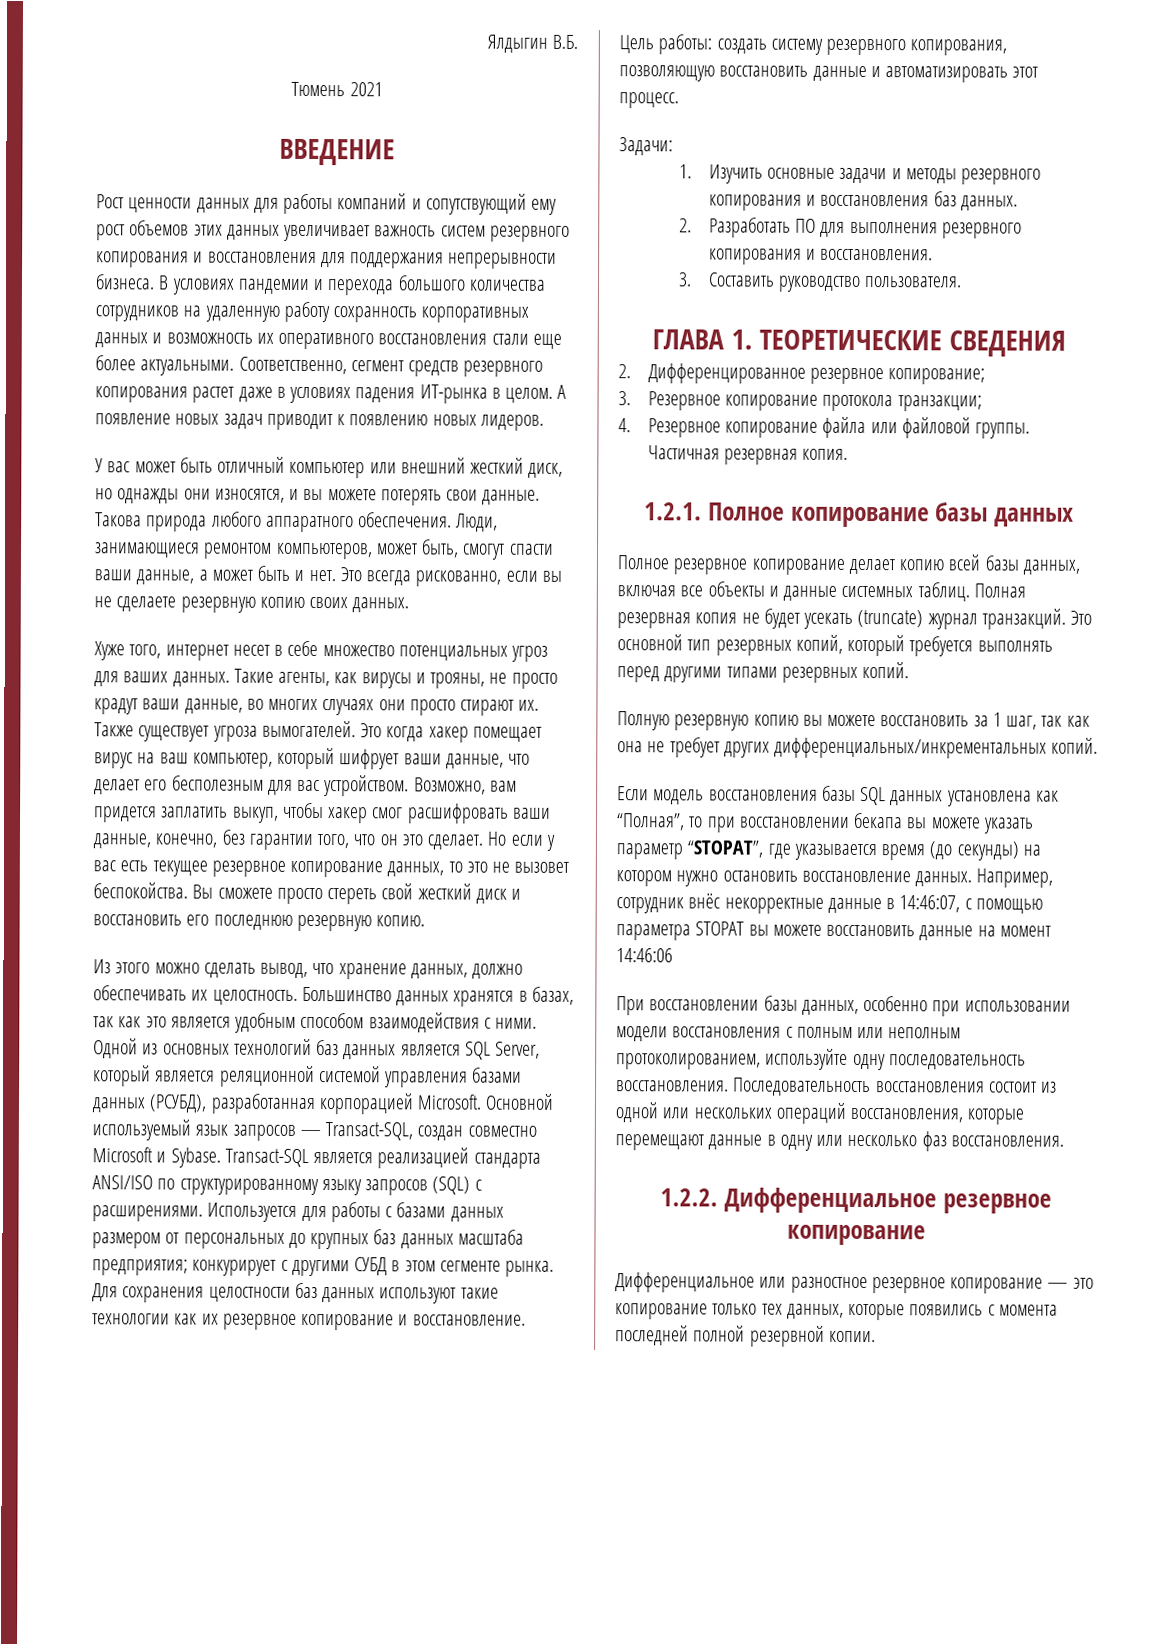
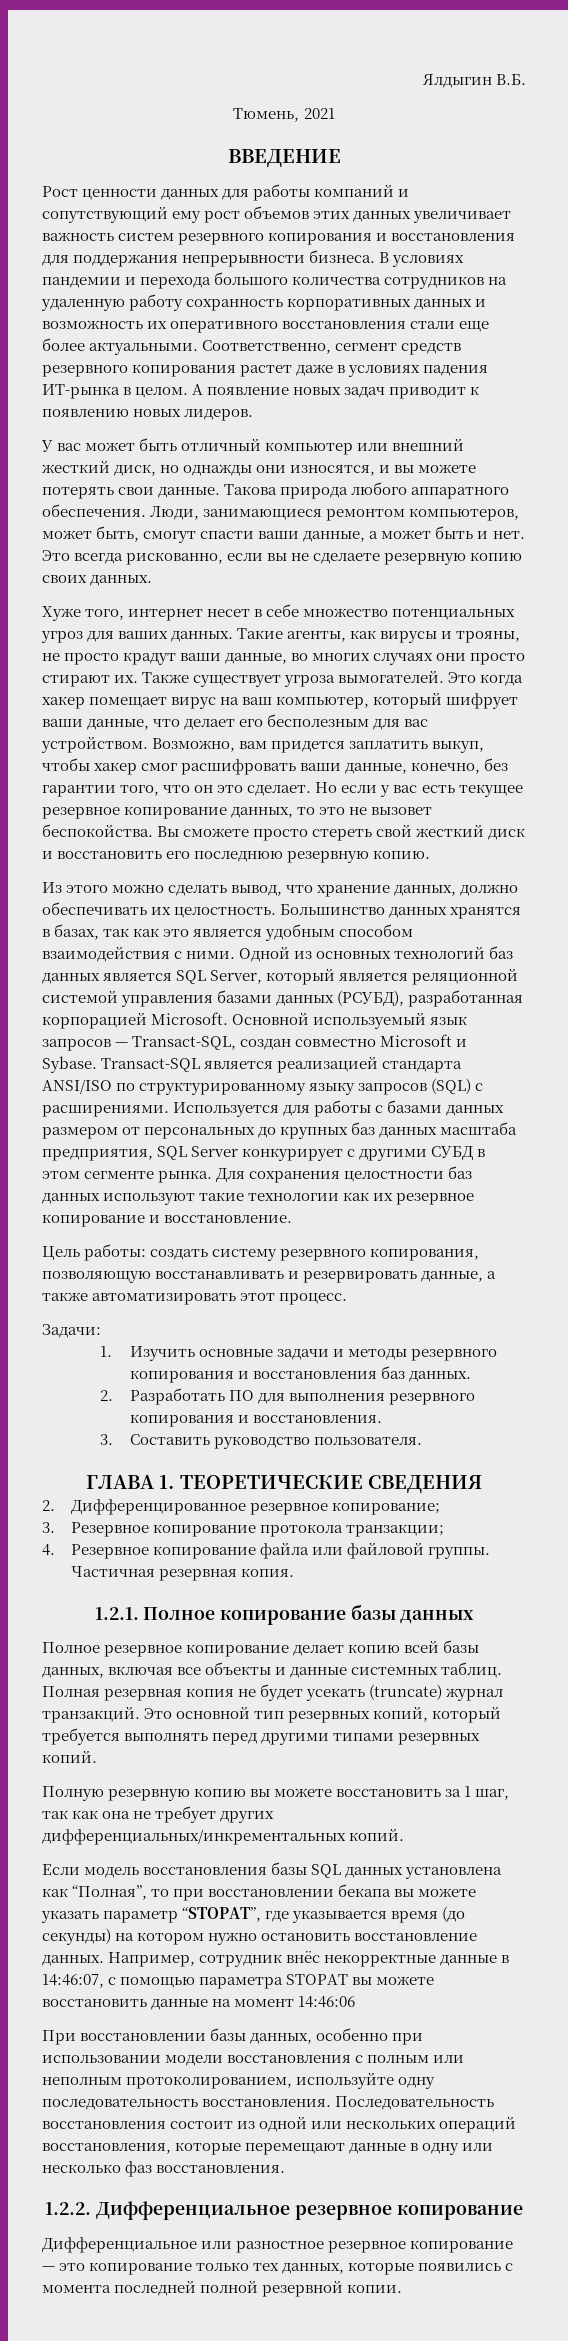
- Тюмень 2021
+ Тюмень, 2021
- Используется для работы с базами данных размером от персональных до крупных баз данных масштаба предприятия; конкурирует с другими СУБД в этом сегменте рынка.
+ Используется для работы с базами данных размером от персональных до крупных баз данных масштаба предприятия, SQL Server конкурирует с другими СУБД в этом сегменте рынка.
- Цель работы: создать систему резервного копирования, позволяющую восстановить данные и автоматизировать этот процесс.
+ Цель работы: создать систему резервного копирования, позволяющую восстанавливать и резервировать данные, а также автоматизировать этот процесс.

